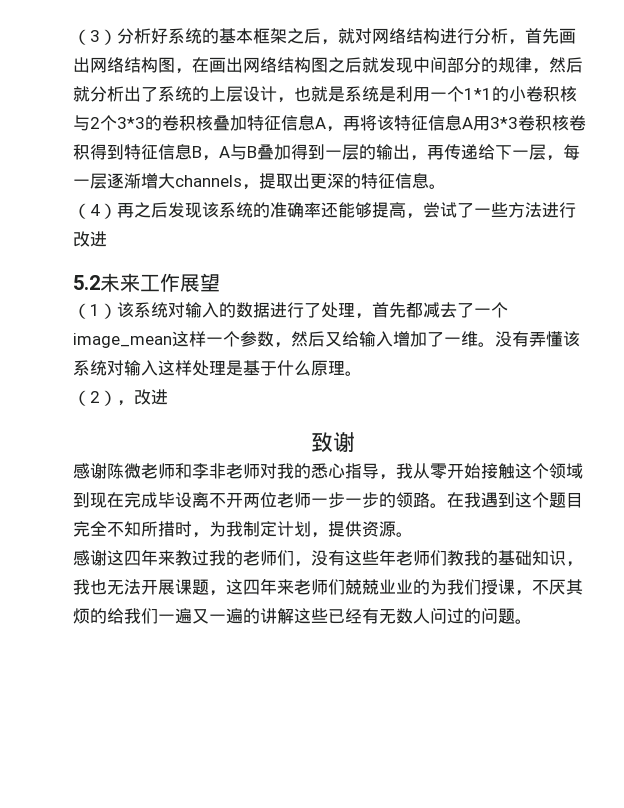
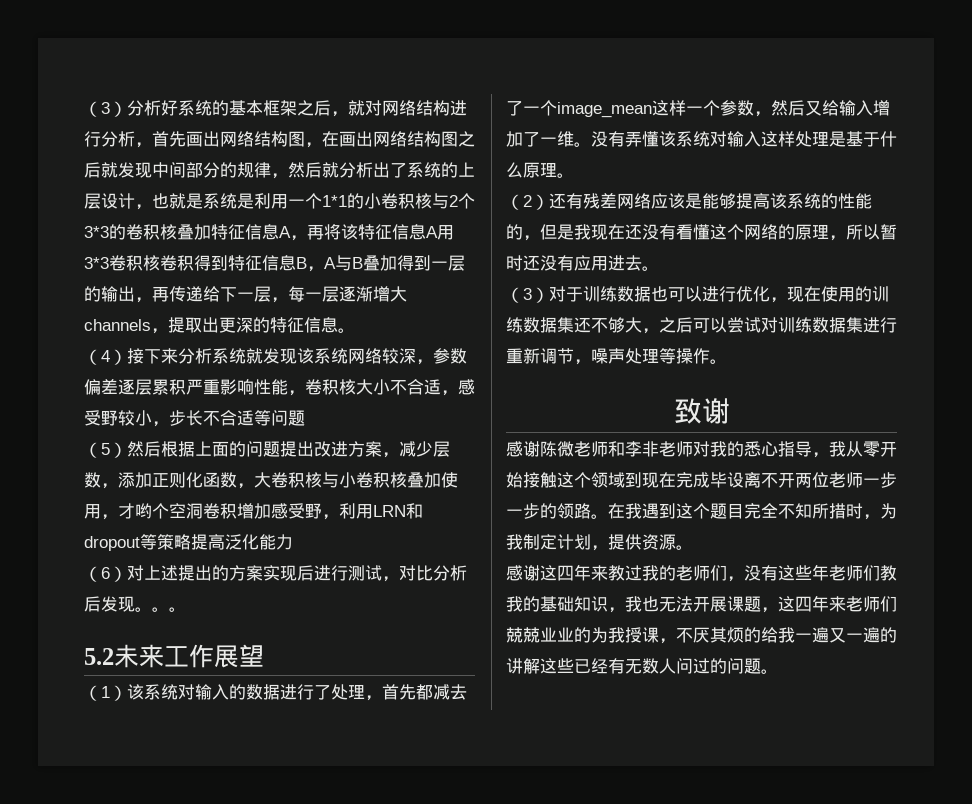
- （4）再之后发现该系统的准确率还能够提高，尝试了一些方法进行改进
+ （4）接下来分析系统就发现该系统网络较深，参数偏差逐层累积严重影响性能，卷积核大小不合适，感受野较小，步长不合适等问题
+ （5）然后根据上面的问题提出改进方案，减少层数，添加正则化函数，大卷积核与小卷积核叠加使用，才哟个空洞卷积增加感受野，利用LRN和dropout等策略提高泛化能力
+ （6）对上述提出的方案实现后进行测试，对比分析后发现。。。
- （2），改进
+ （2）还有残差网络应该是能够提高该系统的性能的，但是我现在还没有看懂这个网络的原理，所以暂时还没有应用进去。
+ （3）对于训练数据也可以进行优化，现在使用的训练数据集还不够大，之后可以尝试对训练数据集进行重新调节，噪声处理等操作。
- 感谢这四年来教过我的老师们，没有这些年老师们教我的基础知识，我也无法开展课题，这四年来老师们兢兢业业的为我们授课，不厌其烦的给我们一遍又一遍的讲解这些已经有无数人问过的问题。
+ 感谢这四年来教过我的老师们，没有这些年老师们教我的基础知识，我也无法开展课题，这四年来老师们兢兢业业的为我授课，不厌其烦的给我一遍又一遍的讲解这些已经有无数人问过的问题。

